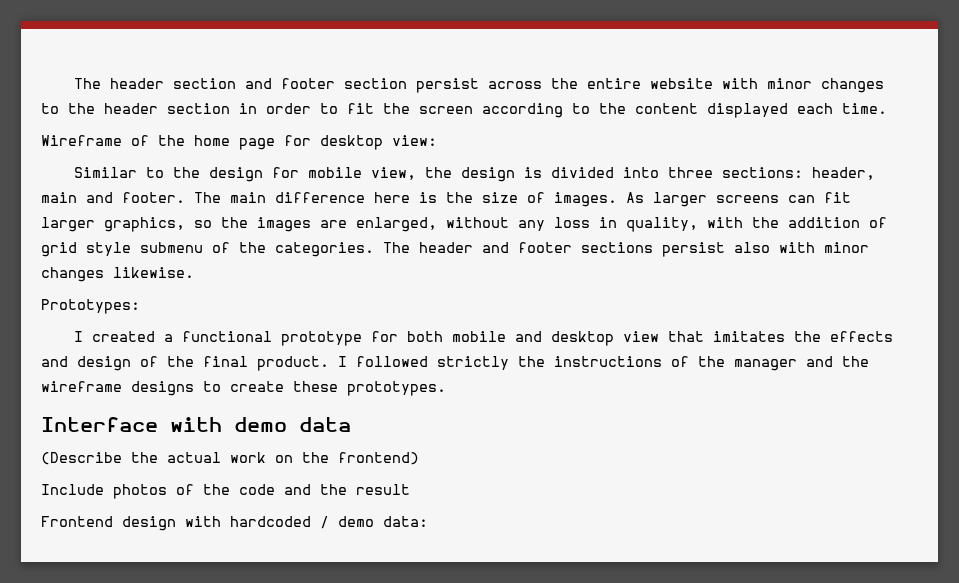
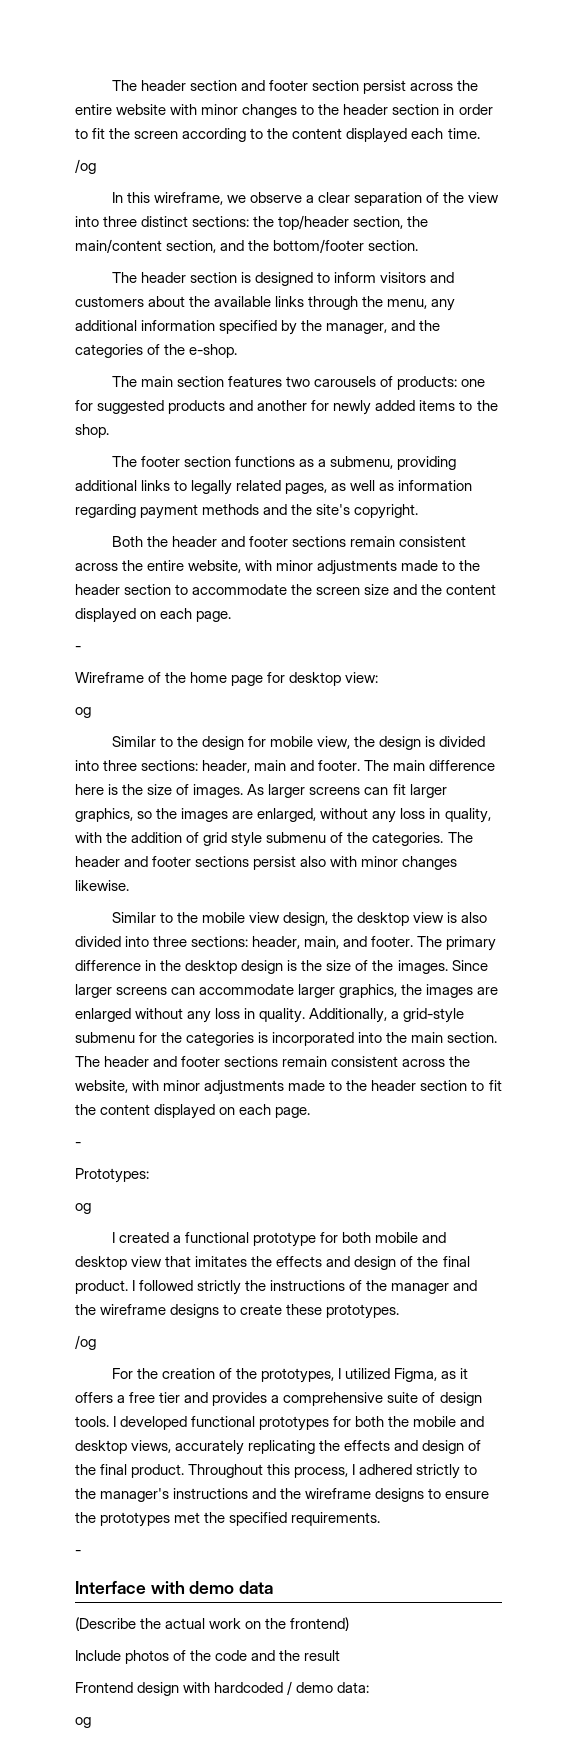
  The header section and footer section persist across the entire website with minor changes to the header section in order to fit the screen according to the content displayed each time.
+ /og
+ In this wireframe, we observe a clear separation of the view into three distinct sections: the top/header section, the main/content section, and the bottom/footer section.
+ The header section is designed to inform visitors and customers about the available links through the menu, any additional information specified by the manager, and the categories of the e-shop.
+ The main section features two carousels of products: one for suggested products and another for newly added items to the shop.
+ The footer section functions as a submenu, providing additional links to legally related pages, as well as information regarding payment methods and the site's copyright.
+ Both the header and footer sections remain consistent across the entire website, with minor adjustments made to the header section to accommodate the screen size and the content displayed on each page.
+ -
  Wireframe of the home page for desktop view:
+ og
+ Similar to the mobile view design, the desktop view is also divided into three sections: header, main, and footer. The primary difference in the desktop design is the size of the images. Since larger screens can accommodate larger graphics, the images are enlarged without any loss in quality. Additionally, a grid-style submenu for the categories is incorporated into the main section. The header and footer sections remain consistent across the website, with minor adjustments made to the header section to fit the content displayed on each page.
+ -
  Prototypes:
+ og
  I followed strictly the instructions of the manager and the wireframe designs to create these prototypes.
+ /og
+ For the creation of the prototypes, I utilized Figma, as it offers a free tier and provides a comprehensive suite of design tools. I developed functional prototypes for both the mobile and desktop views, accurately replicating the effects and design of the final product. Throughout this process, I adhered strictly to the manager's instructions and the wireframe designs to ensure the prototypes met the specified requirements.
+ -
  Frontend design with hardcoded / demo data:
+ og

